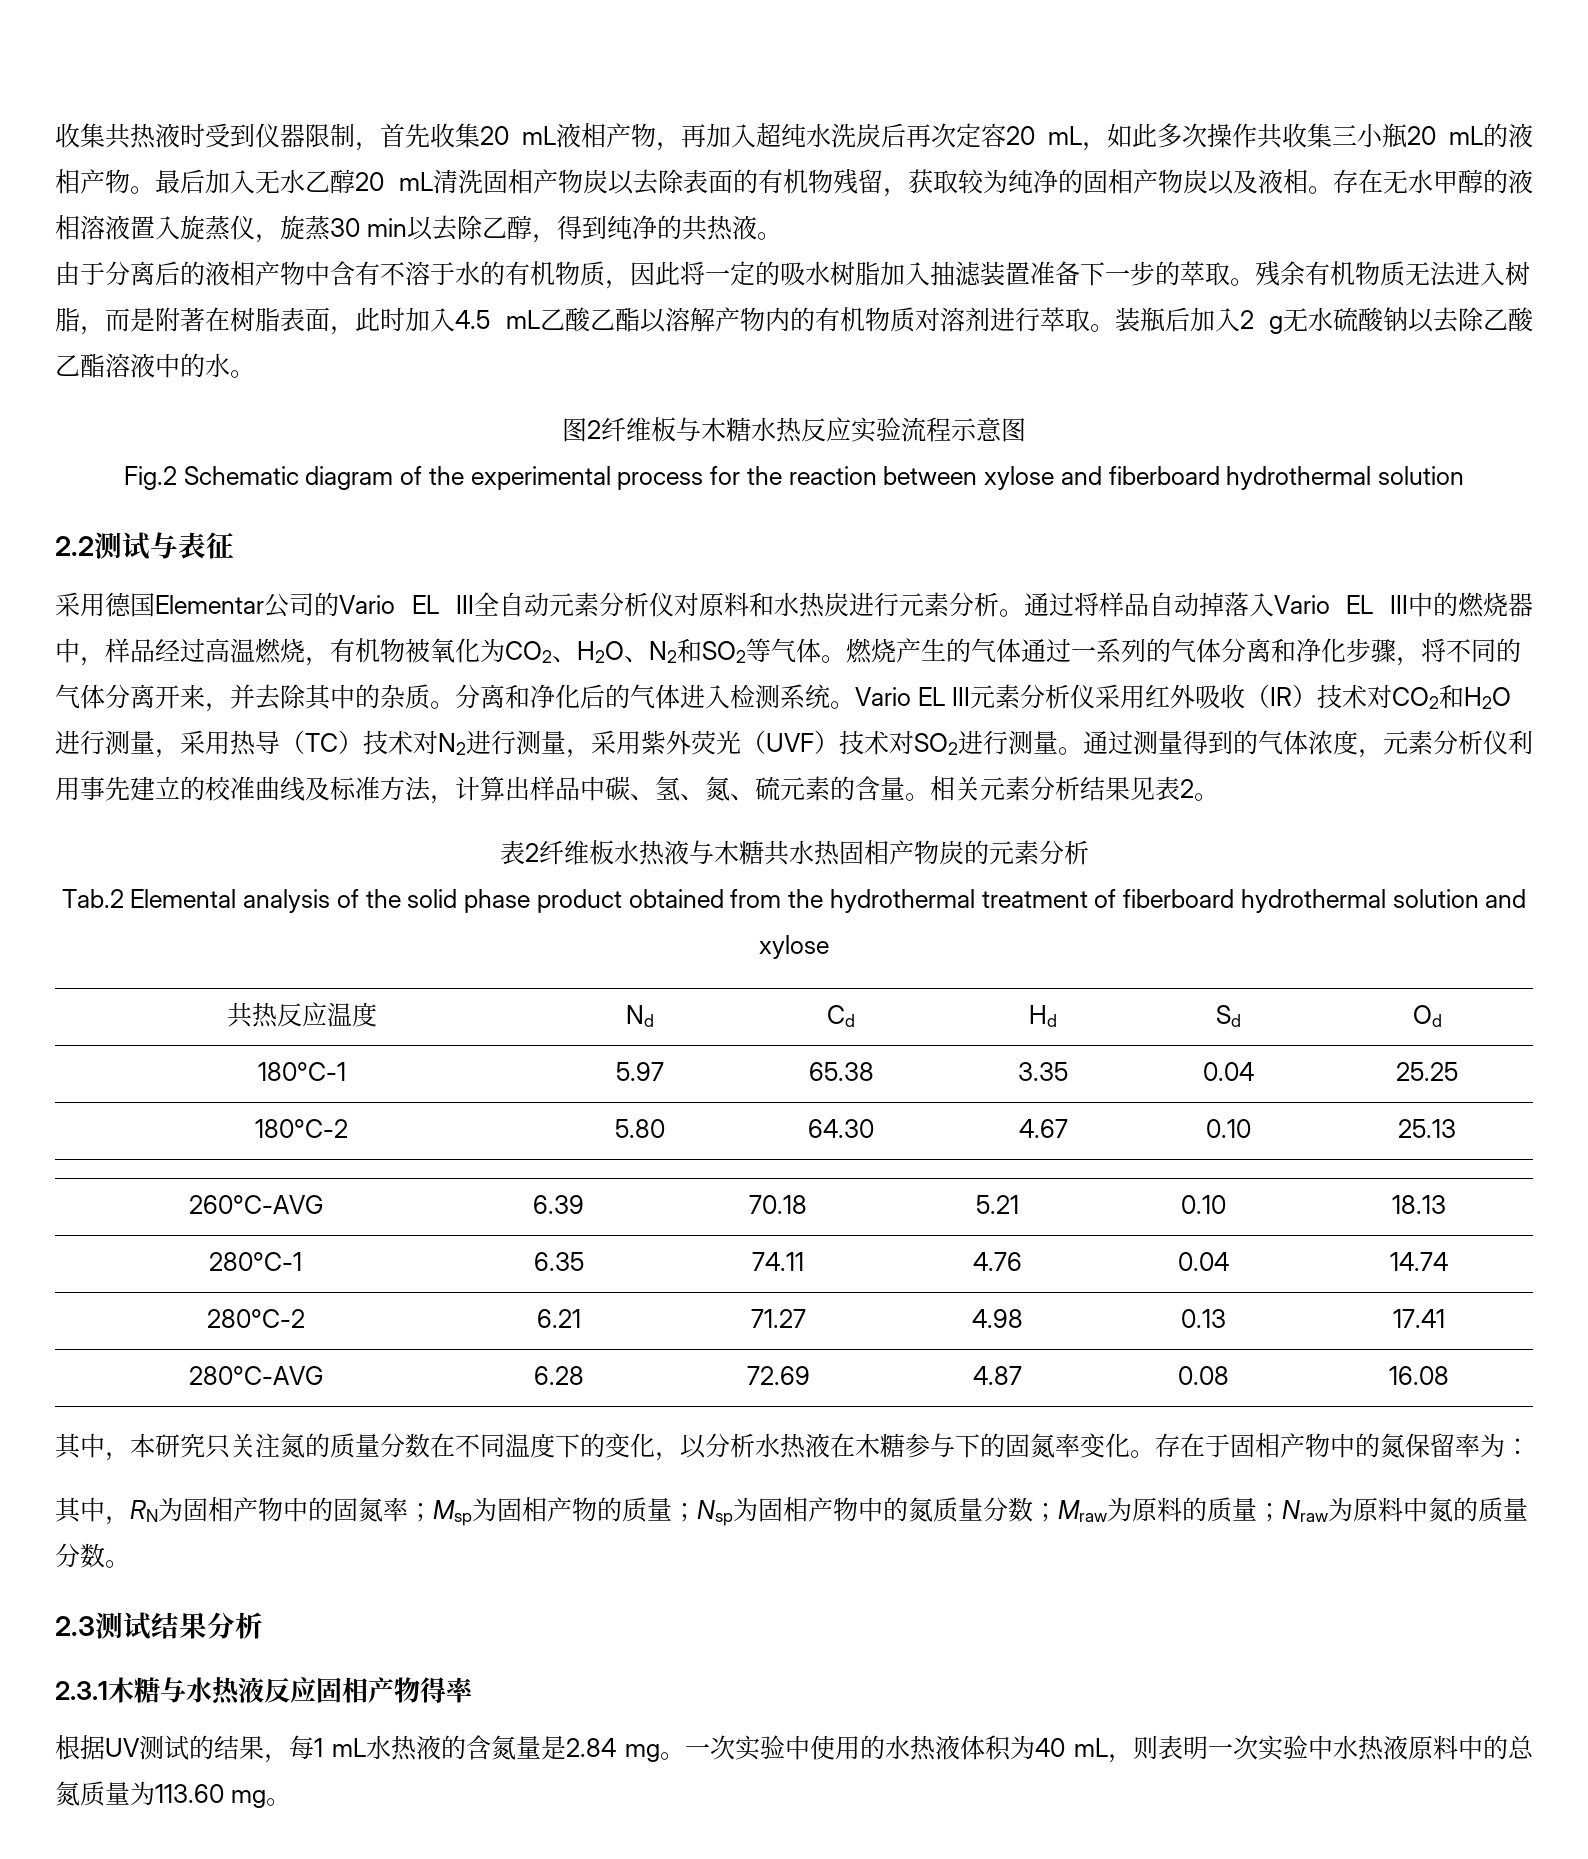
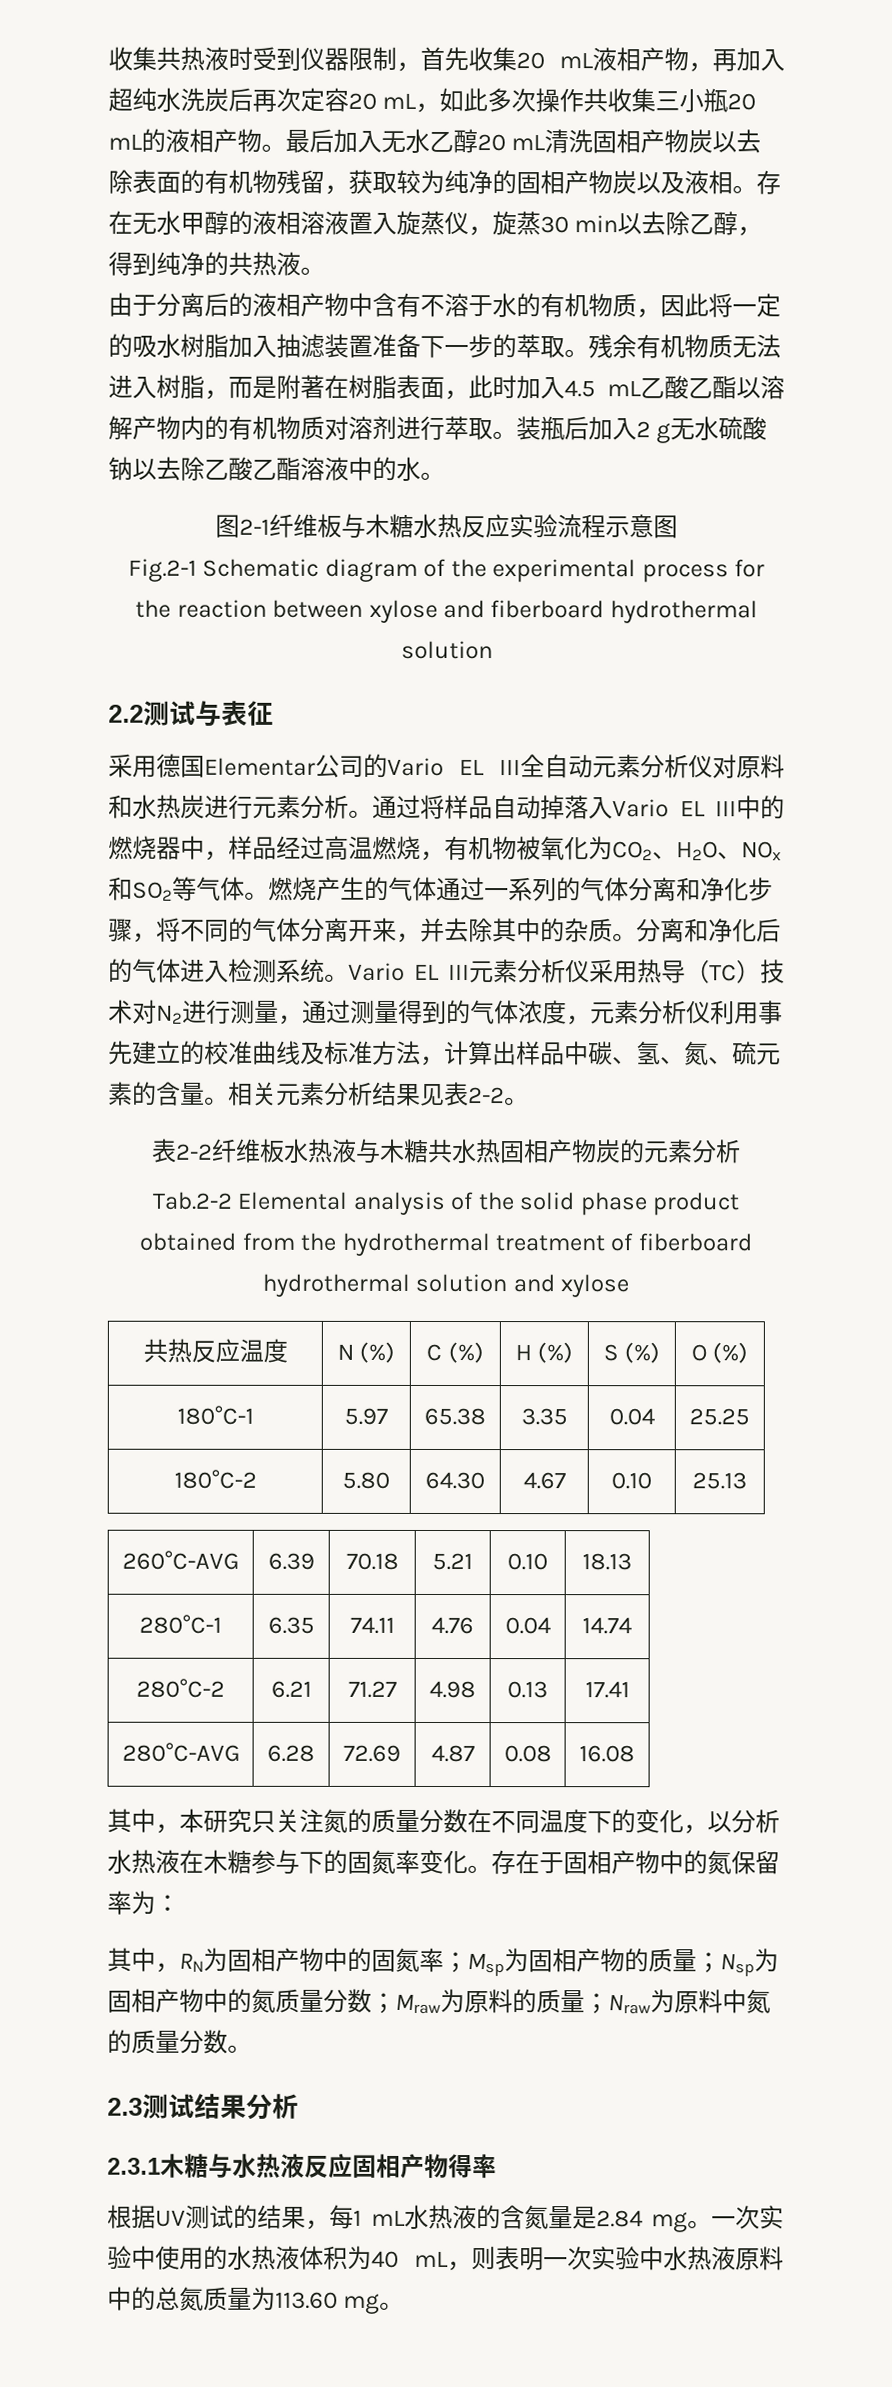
- 图2纤维板与木糖水热反应实验流程示意图
+ 图2-1纤维板与木糖水热反应实验流程示意图
- Fig.2 Schematic diagram of the experimental process for the reaction between xylose and fiberboard hydrothermal solution
+ Fig.2-1 Schematic diagram of the experimental process for the reaction between xylose and fiberboard hydrothermal solution
- 通过将样品自动掉落入Vario EL III中的燃烧器中，样品经过高温燃烧，有机物被氧化为CO2、H2O、N2和SO2等气体。
+ 通过将样品自动掉落入Vario EL III中的燃烧器中，样品经过高温燃烧，有机物被氧化为CO2、H2O、NOx和SO2等气体。
- Vario EL III元素分析仪采用红外吸收（IR）技术对CO2和H2O进行测量，采用热导（TC）技术对N2进行测量，采用紫外荧光（UVF）技术对SO2进行测量。通过测量得到的气体浓度，元素分析仪利用事先建立的校准曲线及标准方法，计算出样品中碳、氢、氮、硫元素的含量。
+ Vario EL III元素分析仪采用热导（TC）技术对N2进行测量，通过测量得到的气体浓度，元素分析仪利用事先建立的校准曲线及标准方法，计算出样品中碳、氢、氮、硫元素的含量。
- 相关元素分析结果见表2。
+ 相关元素分析结果见表2-2。
- 表2纤维板水热液与木糖共水热固相产物炭的元素分析
+ 表2-2纤维板水热液与木糖共水热固相产物炭的元素分析
- Tab.2 Elemental analysis of the solid phase product obtained from the hydrothermal treatment of fiberboard hydrothermal solution and xylose
+ Tab.2-2 Elemental analysis of the solid phase product obtained from the hydrothermal treatment of fiberboard hydrothermal solution and xylose
- 共热反应温度 | Nd | Cd | Hd | Sd | Od
+ 共热反应温度 | N (%) | C (%) | H (%) | S (%) | O (%)

